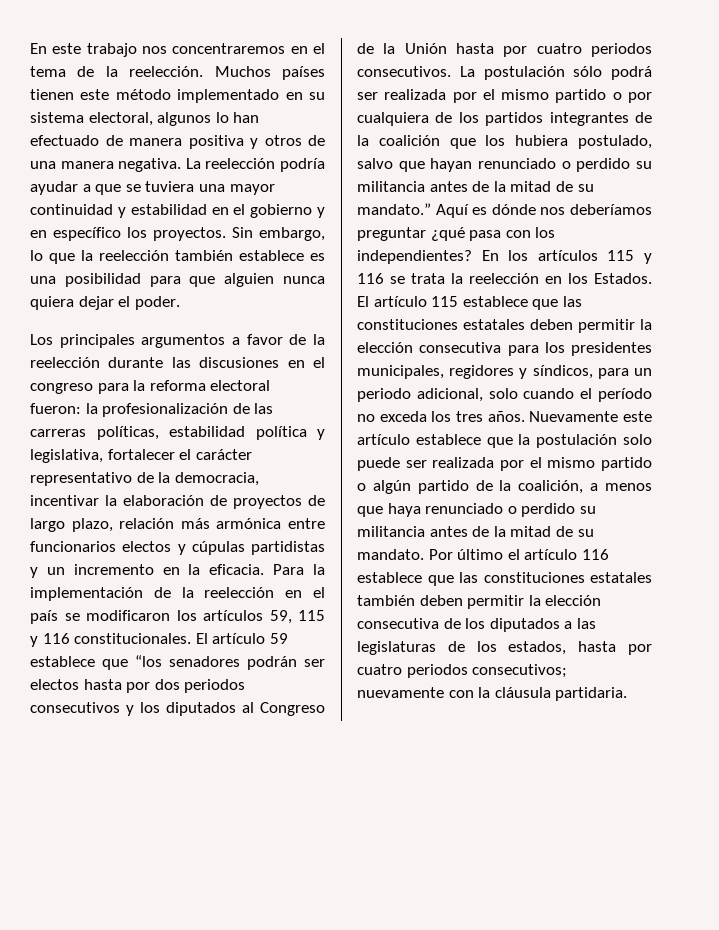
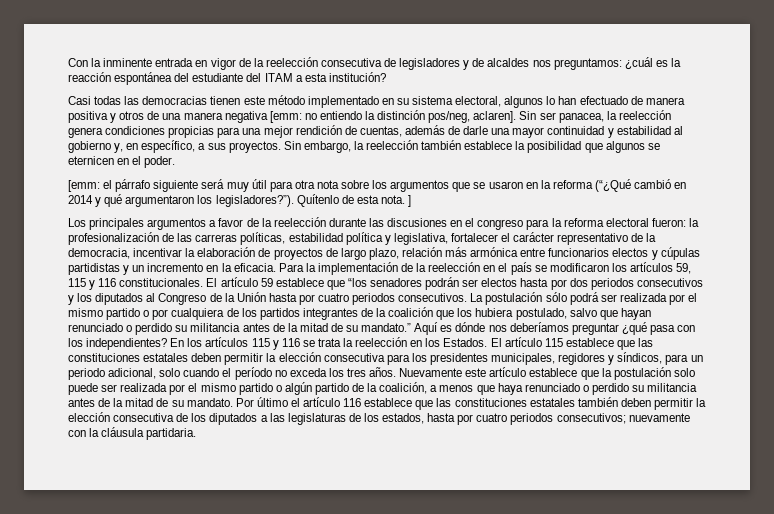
- En este trabajo nos concentraremos en el tema de la reelección. Muchos países tienen este método implementado en su sistema electoral, algunos lo han efectuado de manera positiva y otros de una manera negativa. La reelección podría ayudar a que se tuviera una mayor continuidad y estabilidad en el gobierno y en específico los proyectos.
+ Con la inminente entrada en vigor de la reelección consecutiva de legisladores y de alcaldes nos preguntamos: ¿cuál es la reacción espontánea del estudiante del ITAM a esta institución?
+ Casi todas las democracias tienen este método implementado en su sistema electoral, algunos lo han efectuado de manera positiva y otros de una manera negativa [emm: no entiendo la distinción pos/neg, aclaren]. Sin ser panacea, la reelección genera condiciones propicias para una mejor rendición de cuentas, además de darle una mayor continuidad y estabilidad al gobierno y, en específico, a sus proyectos.
- Sin embargo, lo que la reelección también establece es una posibilidad para que alguien nunca quiera dejar el poder.
+ Sin embargo, la reelección también establece la posibilidad que algunos se eternicen en el poder.
+ [emm: el párrafo siguiente será muy útil para otra nota sobre los argumentos que se usaron en la reforma (“¿Qué cambió en 2014 y qué argumentaron los legisladores?”). Quítenlo de esta nota. ]

